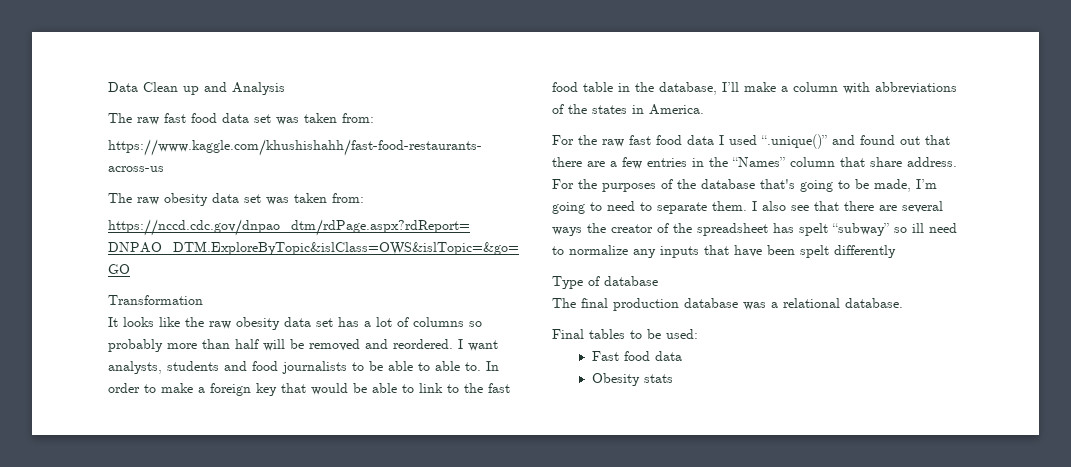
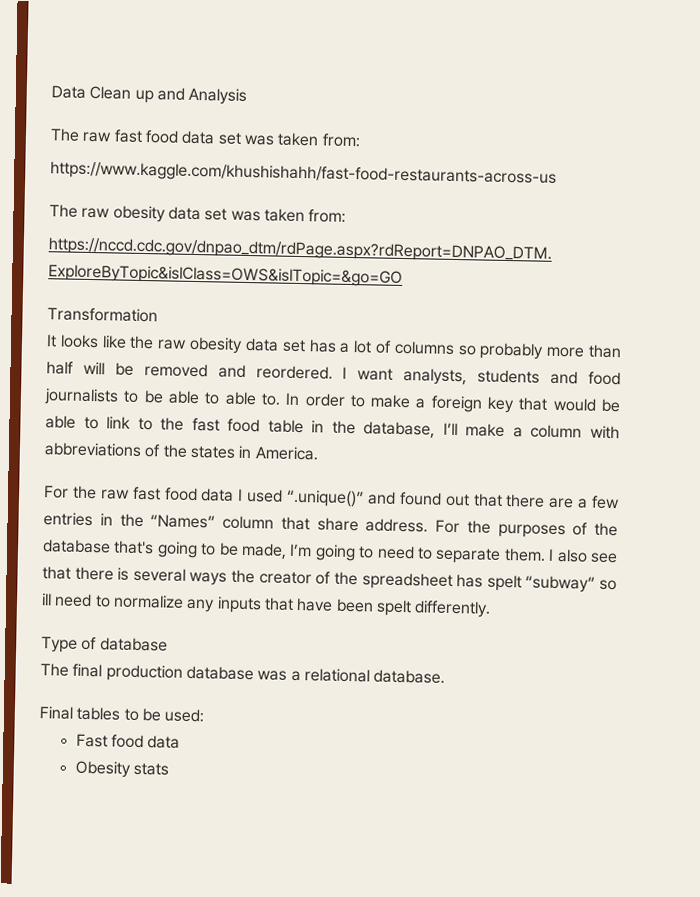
- I also see that there are several ways the creator of the spreadsheet has spelt “subway” so ill need to normalize any inputs that have been spelt differently
+ I also see that there is several ways the creator of the spreadsheet has spelt “subway” so ill need to normalize any inputs that have been spelt differently.

